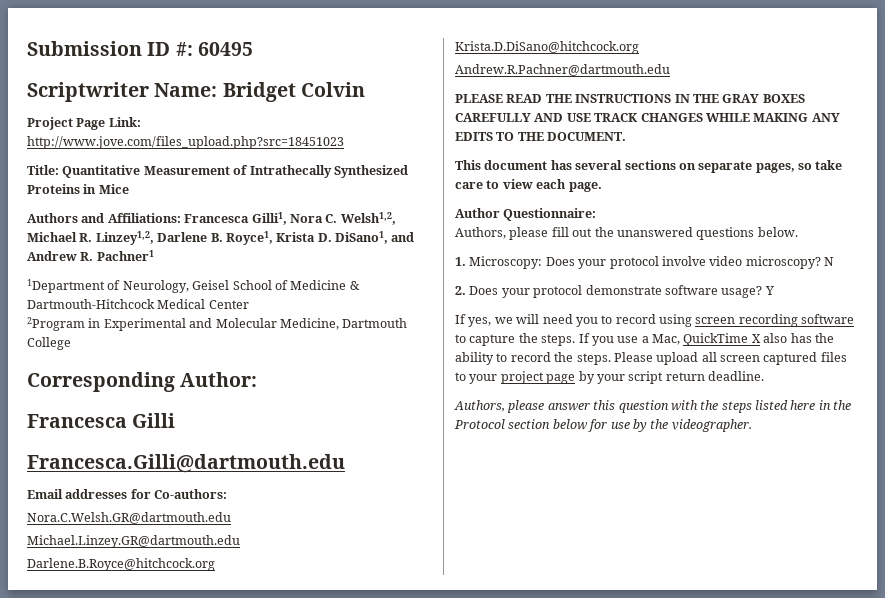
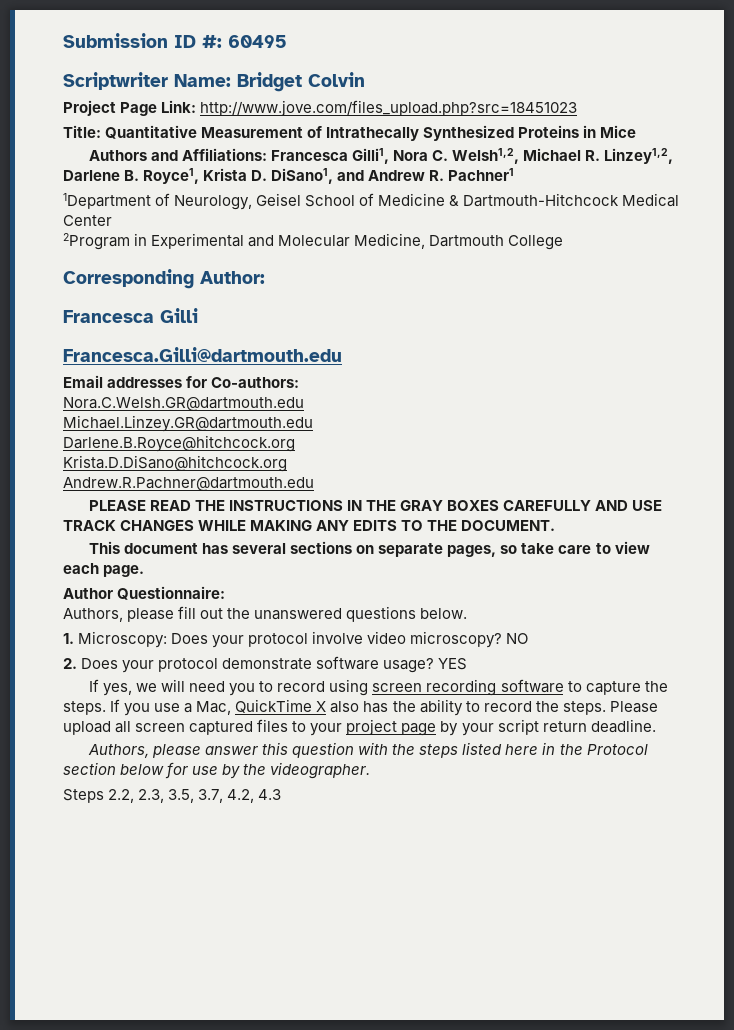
- N
+ NO
- Y
+ YES
+ Steps 2.2, 2.3, 3.5, 3.7, 4.2, 4.3

